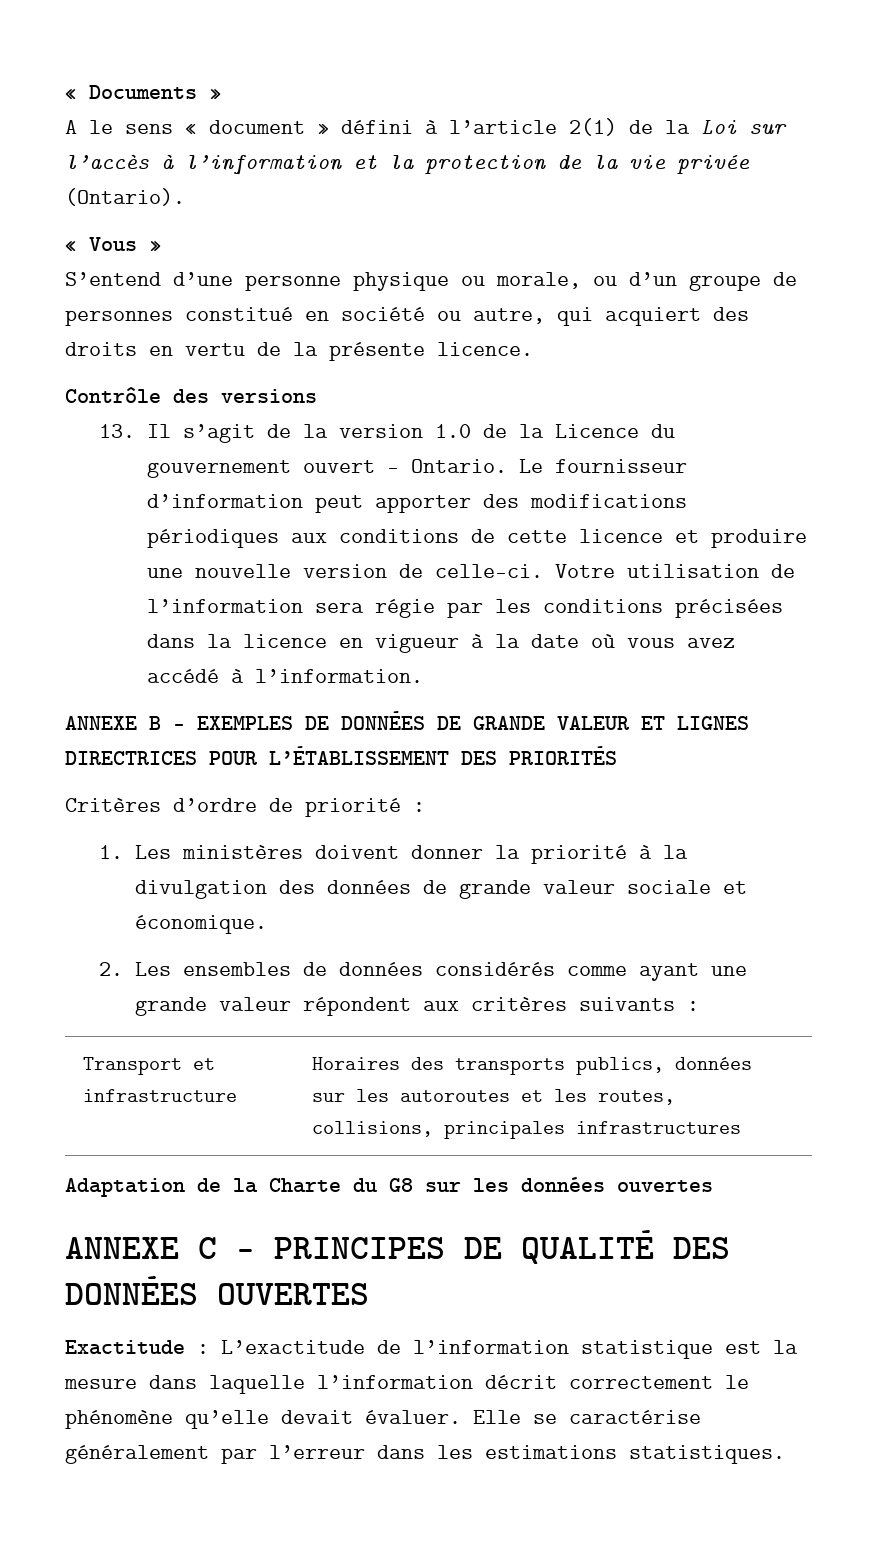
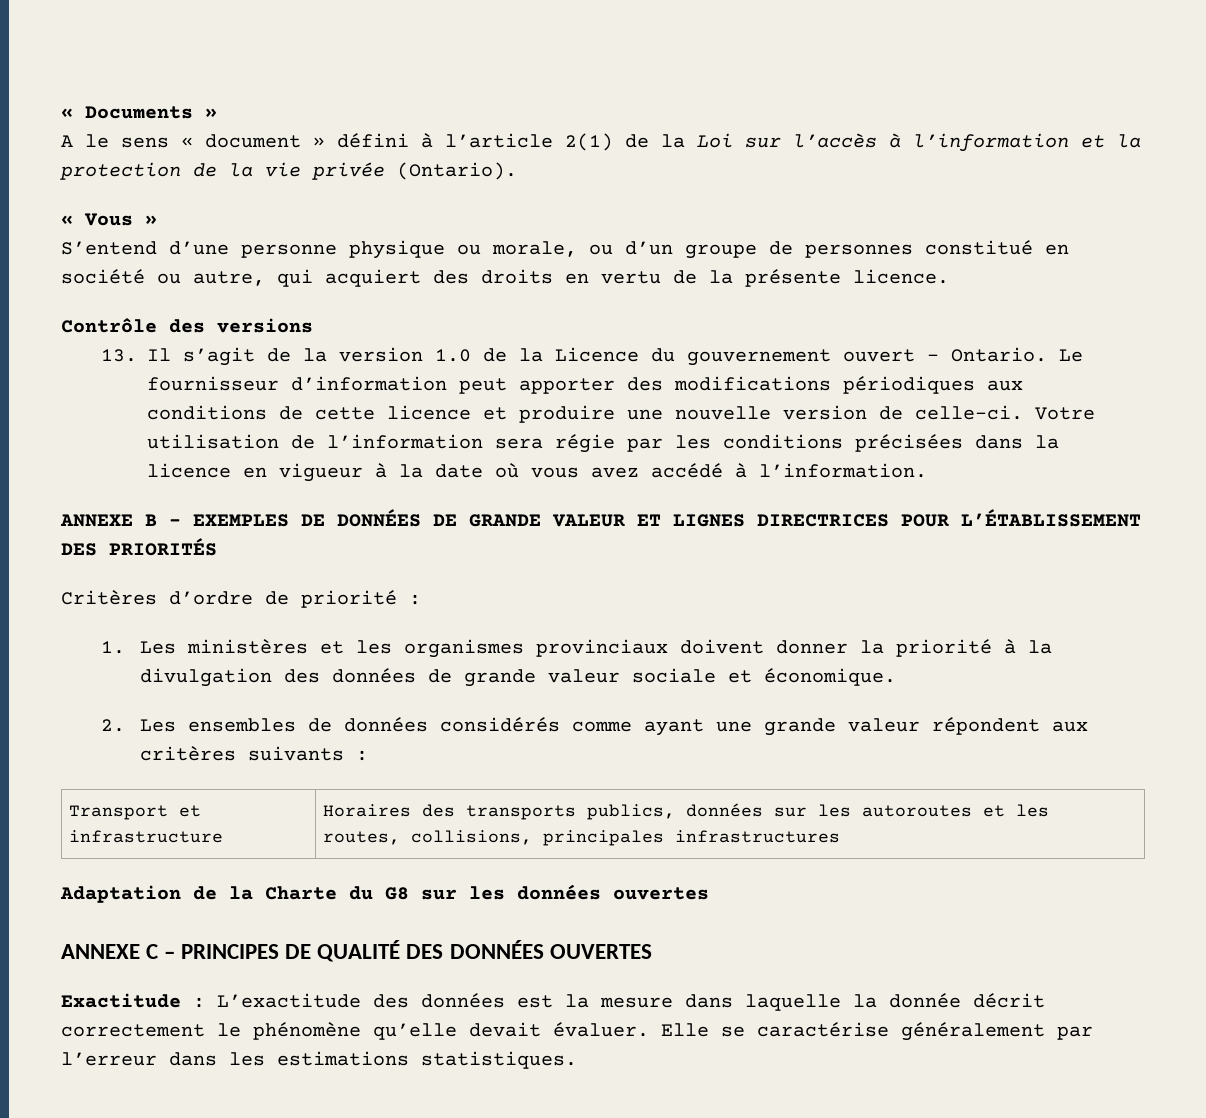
- 1. Les ministères doivent donner la priorité à la divulgation des données de grande valeur sociale et économique.
+ 1. Les ministères et les organismes provinciaux doivent donner la priorité à la divulgation des données de grande valeur sociale et économique.
- Exactitude : L’exactitude de l’information statistique est la mesure dans laquelle l’information décrit correctement le phénomène qu’elle devait évaluer.
+ Exactitude : L’exactitude des données est la mesure dans laquelle la donnée décrit correctement le phénomène qu’elle devait évaluer.

